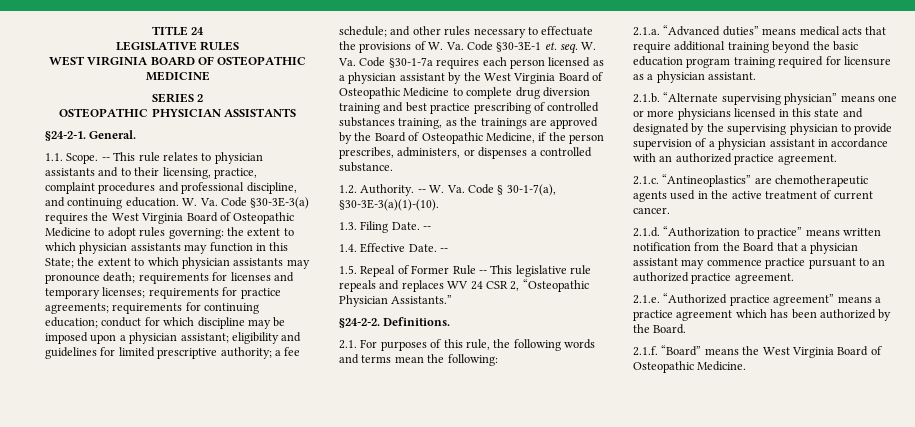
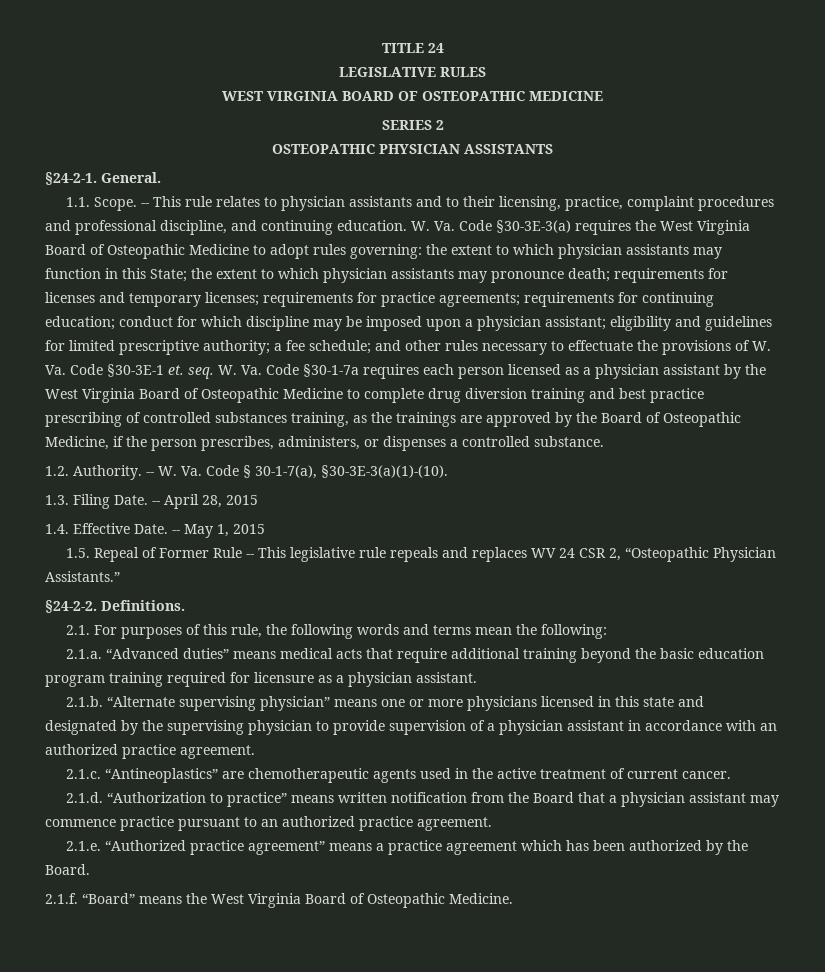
- 1.3. Filing Date. --
+ 1.3. Filing Date. -- April 28, 2015
- 1.4. Effective Date. --
+ 1.4. Effective Date. -- May 1, 2015

